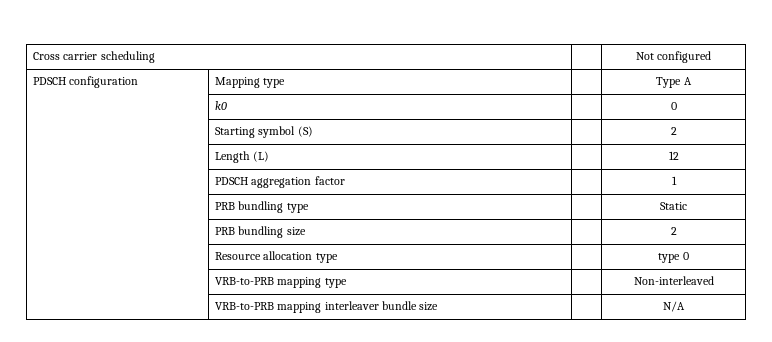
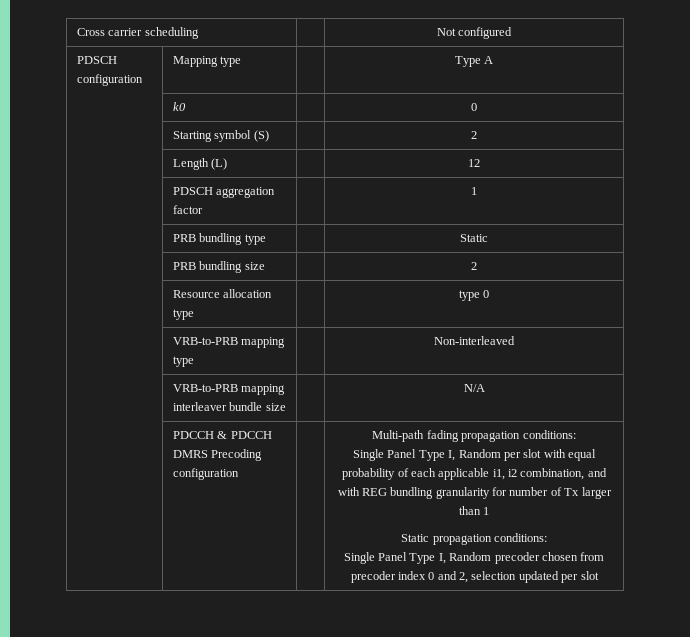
+ PDCCH & PDCCH DMRS Precoding configuration | | Multi-path fading propagation conditions:
+ Single Panel Type I, Random per slot with equal probability of each applicable i1, i2 combination, and with REG bundling granularity for number of Tx larger than 1
+ Static propagation conditions:
+ Single Panel Type I, Random precoder chosen from precoder index 0 and 2, selection updated per slot

